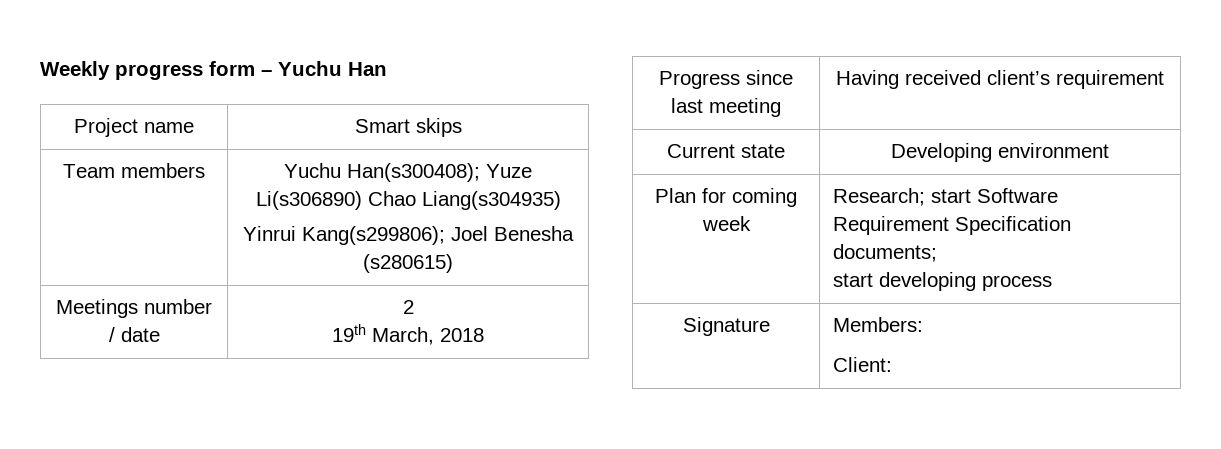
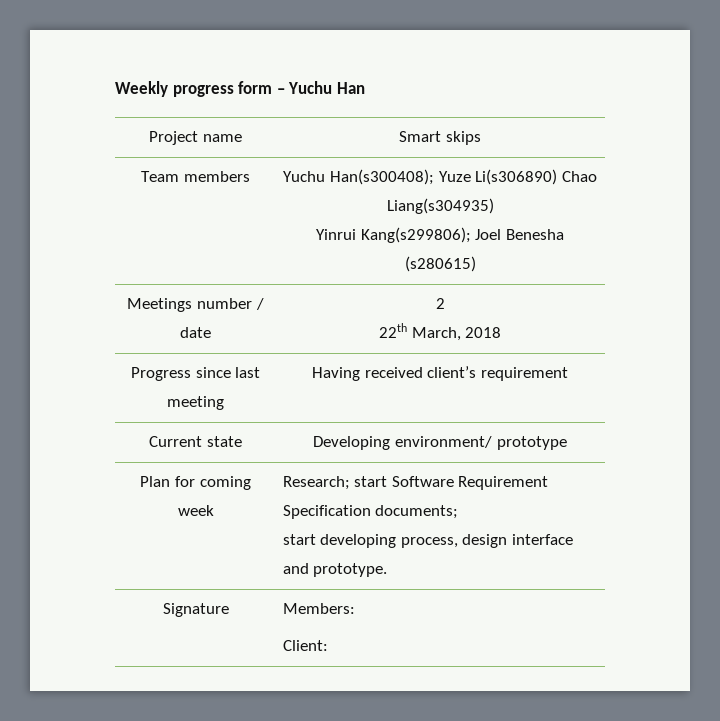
  Meetings number / date | 2
- 19th March, 2018
+ 22th March, 2018
- Current state | Developing environment
+ Current state | Developing environment/ prototype
  Plan for coming week | Research; start Software Requirement Specification documents;
- start developing process
+ start developing process, design interface and prototype.

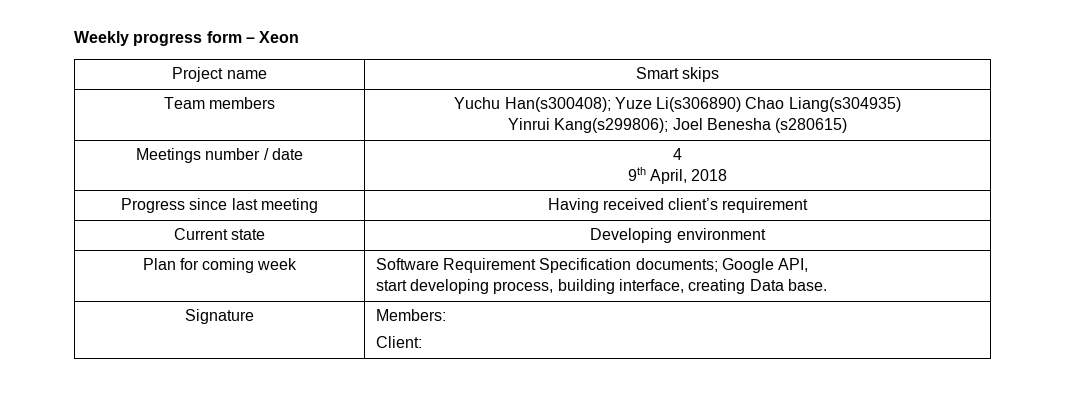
- Weekly progress form – Yuchu Han
+ Weekly progress form – Xeon
- Meetings number / date | 2
- 22th March, 2018
+ Meetings number / date | 4
+ 9th April, 2018
- Current state | Developing environment/ prototype
+ Current state | Developing environment
- Plan for coming week | Research; start Software Requirement Specification documents;
- start developing process, design interface and prototype.
+ Plan for coming week | Software Requirement Specification documents; Google API,
+ start developing process, building interface, creating Data base.

